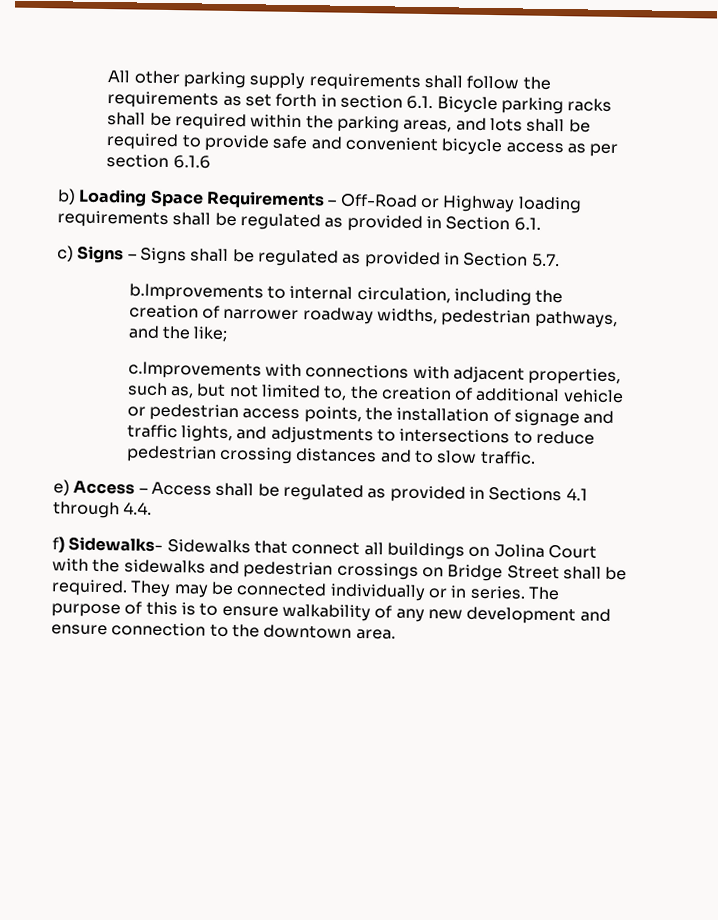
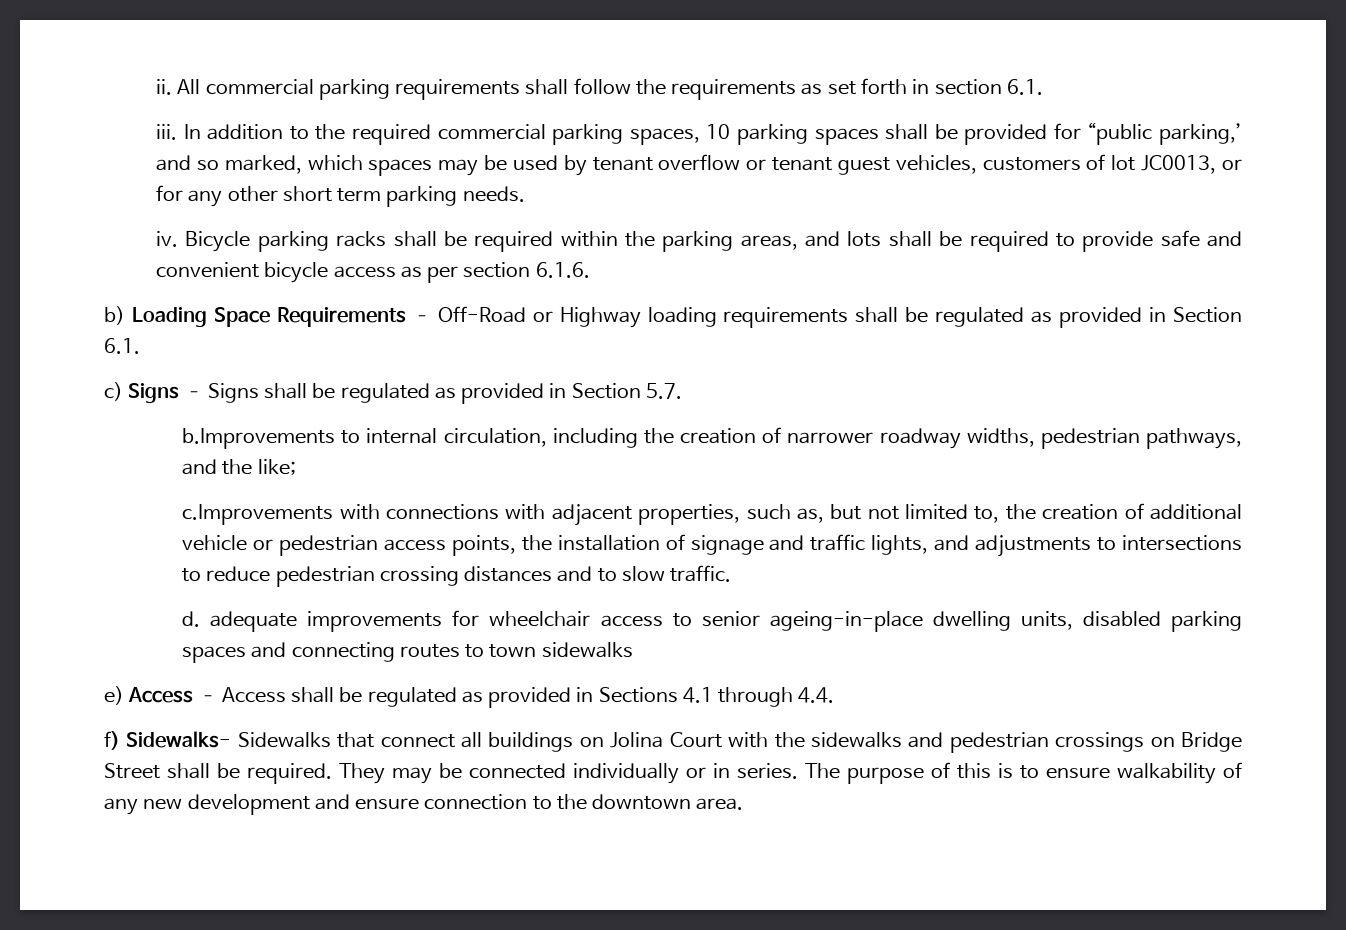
- All other parking supply requirements shall follow the requirements as set forth in section 6.1. Bicycle parking racks shall be required within the parking areas, and lots shall be required to provide safe and convenient bicycle access as per section 6.1.6
+ ii. All commercial parking requirements shall follow the requirements as set forth in section 6.1.
+ iii. In addition to the required commercial parking spaces, 10 parking spaces shall be provided for “public parking,’ and so marked, which spaces may be used by tenant overflow or tenant guest vehicles, customers of lot JC0013, or for any other short term parking needs.
+ iv. Bicycle parking racks shall be required within the parking areas, and lots shall be required to provide safe and convenient bicycle access as per section 6.1.6.
+ d. adequate improvements for wheelchair access to senior ageing-in-place dwelling units, disabled parking spaces and connecting routes to town sidewalks

